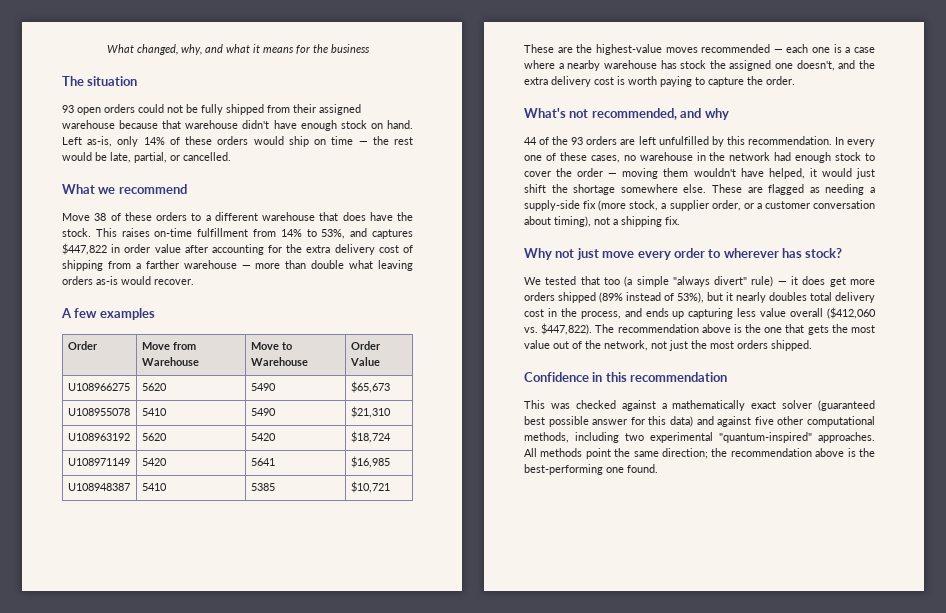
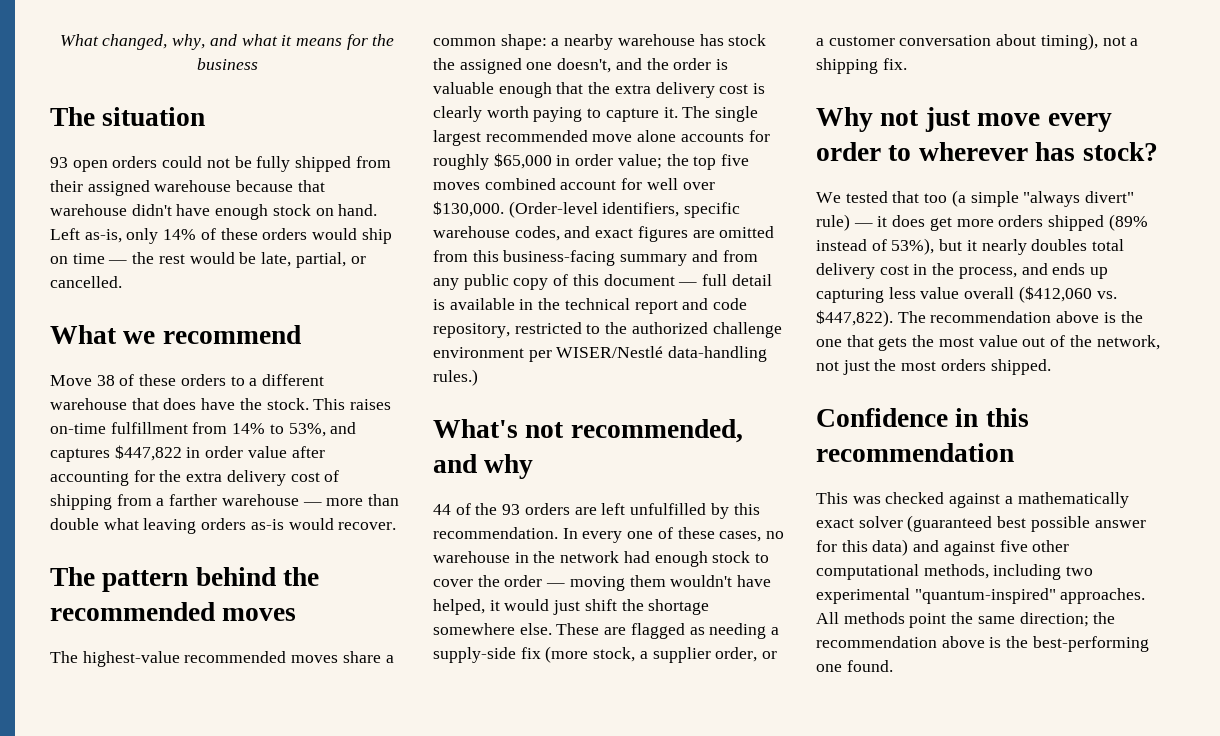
- A few examples
- Order | Move from Warehouse | Move to Warehouse | Order Value
- U108966275 | 5620 | 5490 | $65,673
- U108955078 | 5410 | 5490 | $21,310
- U108963192 | 5620 | 5420 | $18,724
- U108971149 | 5420 | 5641 | $16,985
- U108948387 | 5410 | 5385 | $10,721
- These are the highest-value moves recommended — each one is a case where a nearby warehouse has stock the assigned one doesn't, and the extra delivery cost is worth paying to capture the order.
+ The pattern behind the recommended moves
+ The highest-value recommended moves share a common shape: a nearby warehouse has stock the assigned one doesn't, and the order is valuable enough that the extra delivery cost is clearly worth paying to capture it. The single largest recommended move alone accounts for roughly $65,000 in order value; the top five moves combined account for well over $130,000. (Order-level identifiers, specific warehouse codes, and exact figures are omitted from this business-facing summary and from any public copy of this document — full detail is available in the technical report and code repository, restricted to the authorized challenge environment per WISER/Nestlé data-handling rules.)

